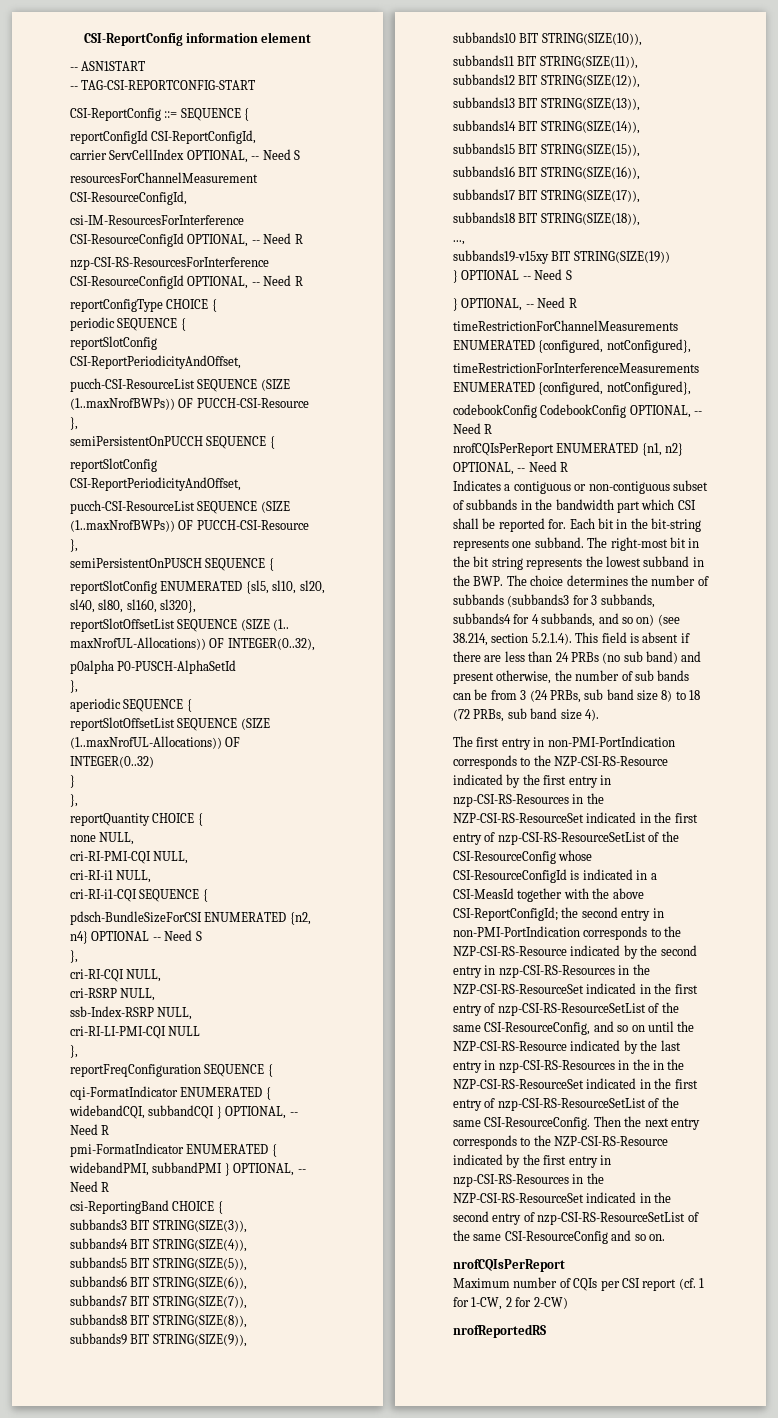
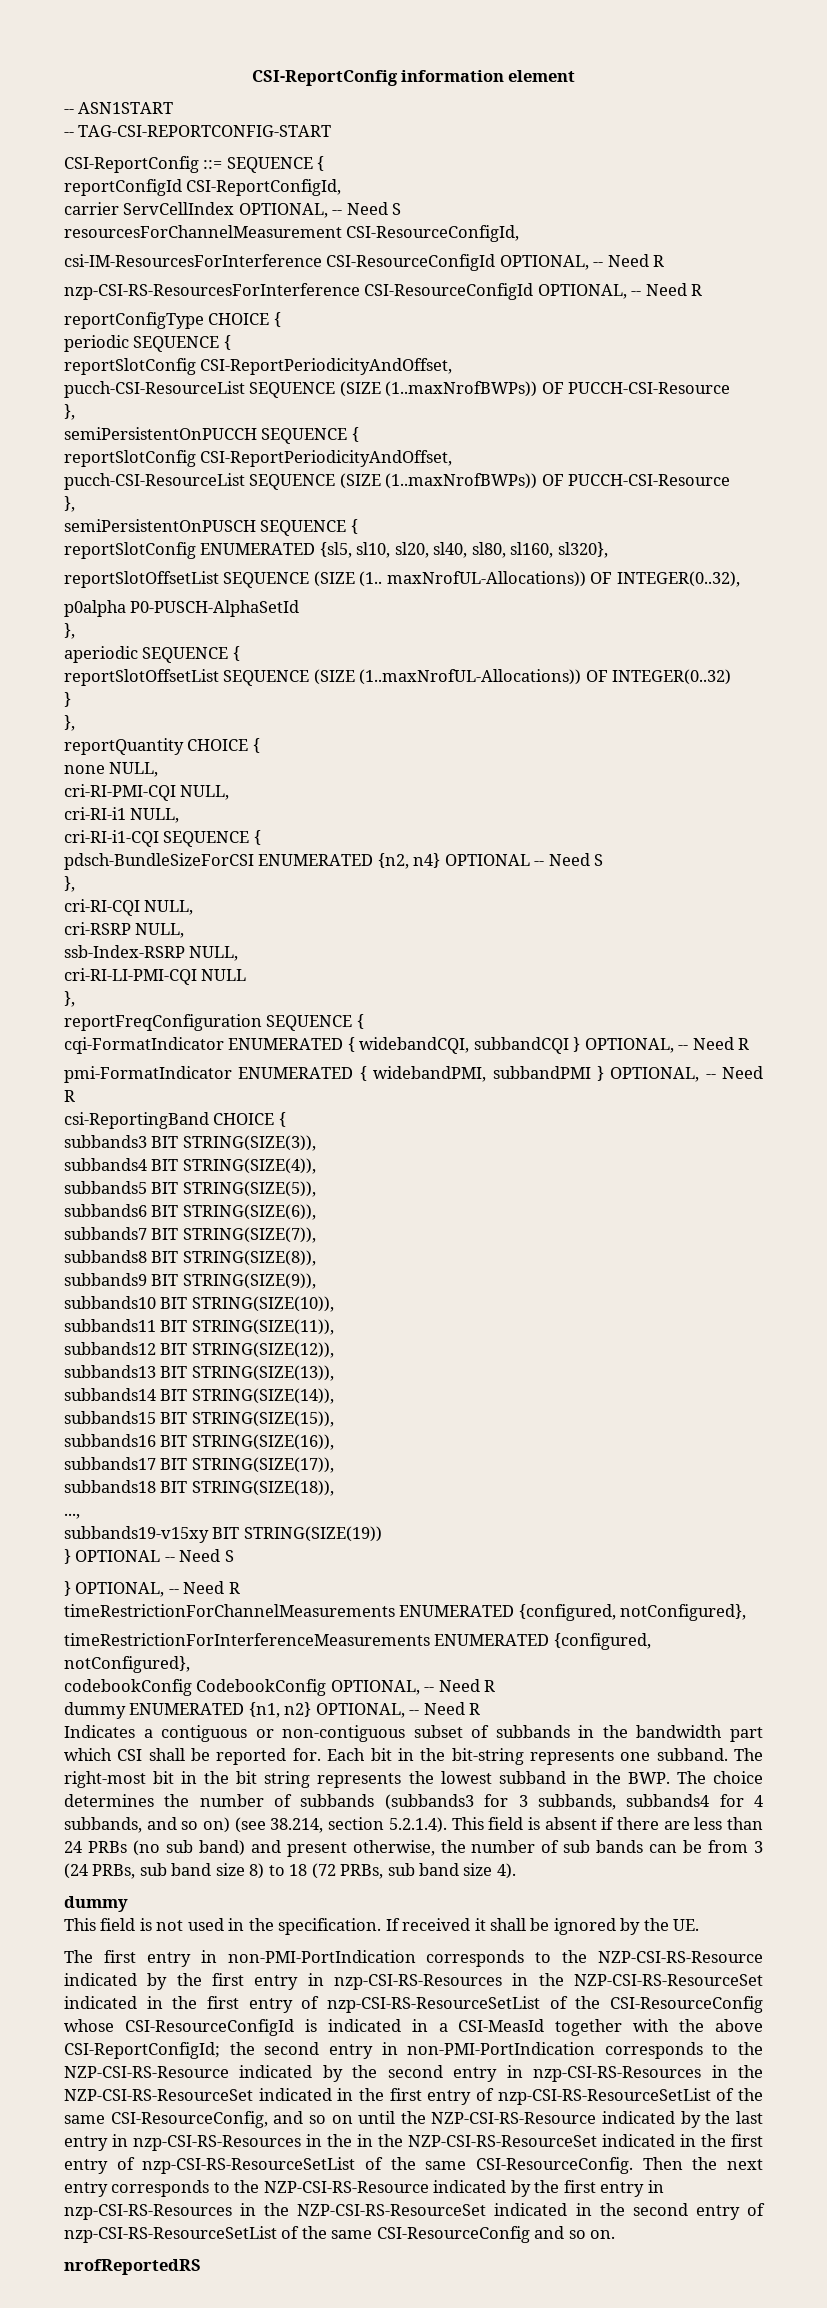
- nrofCQIsPerReport ENUMERATED {n1, n2} OPTIONAL, -- Need R
+ dummy ENUMERATED {n1, n2} OPTIONAL, -- Need R
  The right-most bit in the bit string represents the lowest subband in the BWP. The choice determines the number of subbands (subbands3 for 3 subbands, subbands4 for 4 subbands, and so on) (see 38.214, section 5.2.1.4). This field is absent if there are less than 24 PRBs (no sub band) and present otherwise, the number of sub bands can be from 3 (24 PRBs, sub band size 8) to 18 (72 PRBs, sub band size 4).
+ dummy
+ This field is not used in the specification. If received it shall be ignored by the UE.
  Then the next entry corresponds to the NZP-CSI-RS-Resource indicated by the first entry in nzp-CSI-RS-Resources in the NZP-CSI-RS-ResourceSet indicated in the second entry of nzp-CSI-RS-ResourceSetList of the same CSI-ResourceConfig and so on.
- nrofCQIsPerReport
- Maximum number of CQIs per CSI report (cf. 1 for 1-CW, 2 for 2-CW)

